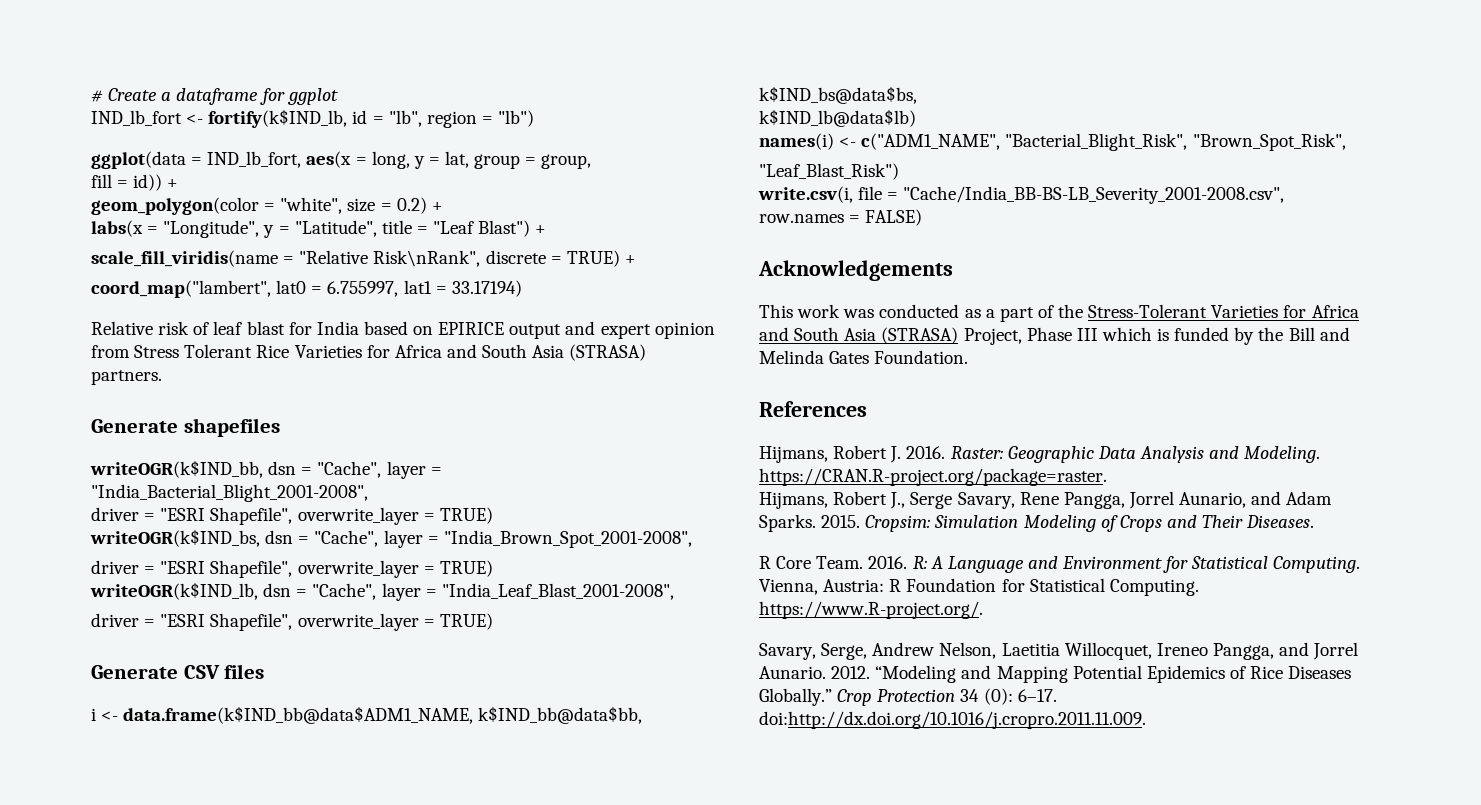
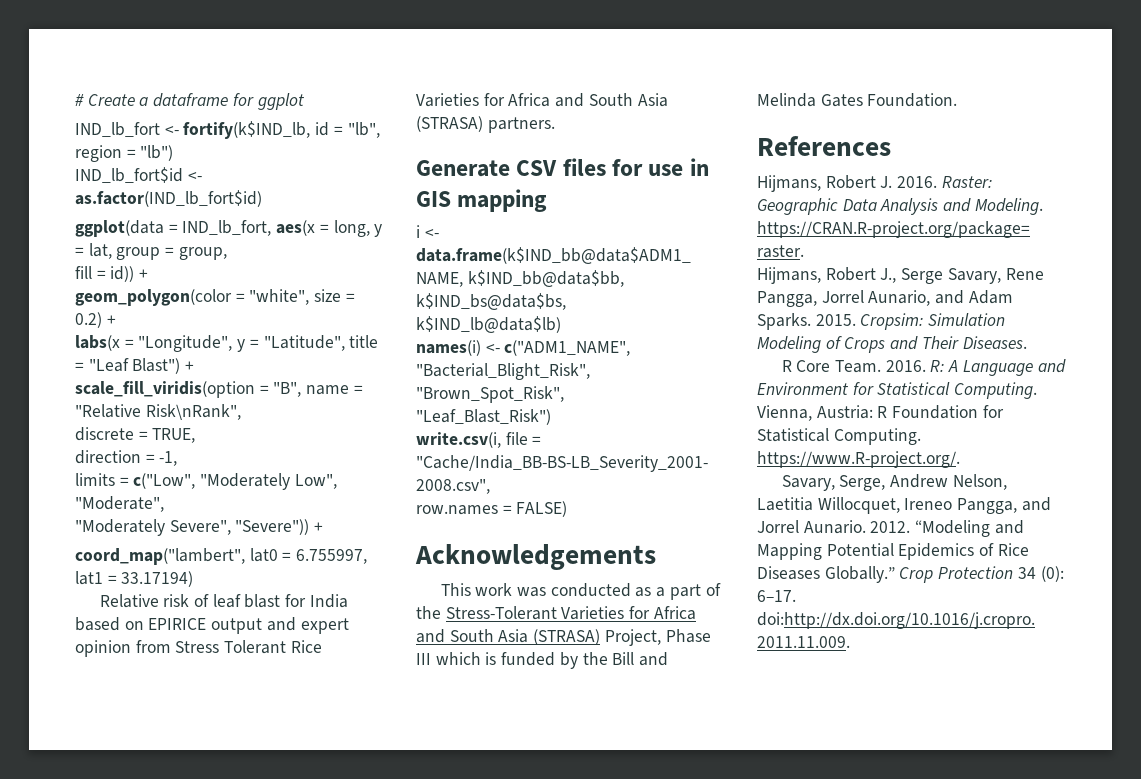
+ IND_lb_fort$id <- as.factor(IND_lb_fort$id)
- scale_fill_viridis(name = "Relative Risk\nRank", discrete = TRUE) +
+ scale_fill_viridis(option = "B", name = "Relative Risk\nRank",
+ discrete = TRUE,
+ direction = -1,
+ limits = c("Low", "Moderately Low", "Moderate",
+ "Moderately Severe", "Severe")) +
- Generate shapefiles
- writeOGR(k$IND_bb, dsn = "Cache", layer = "India_Bacterial_Blight_2001-2008",
- driver = "ESRI Shapefile", overwrite_layer = TRUE)
- writeOGR(k$IND_bs, dsn = "Cache", layer = "India_Brown_Spot_2001-2008",
- driver = "ESRI Shapefile", overwrite_layer = TRUE)
- writeOGR(k$IND_lb, dsn = "Cache", layer = "India_Leaf_Blast_2001-2008",
- driver = "ESRI Shapefile", overwrite_layer = TRUE)
- Generate CSV files
+ Generate CSV files for use in GIS mapping

